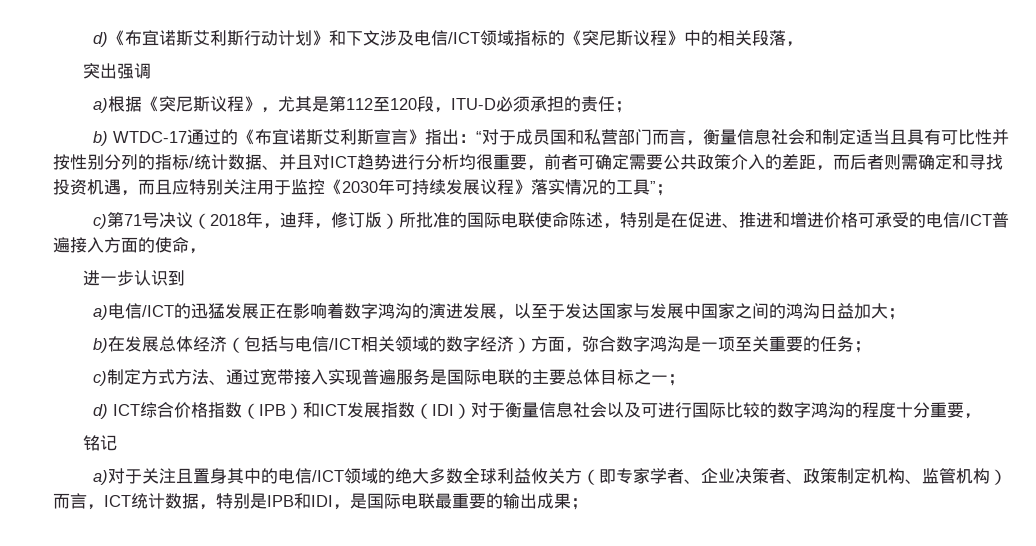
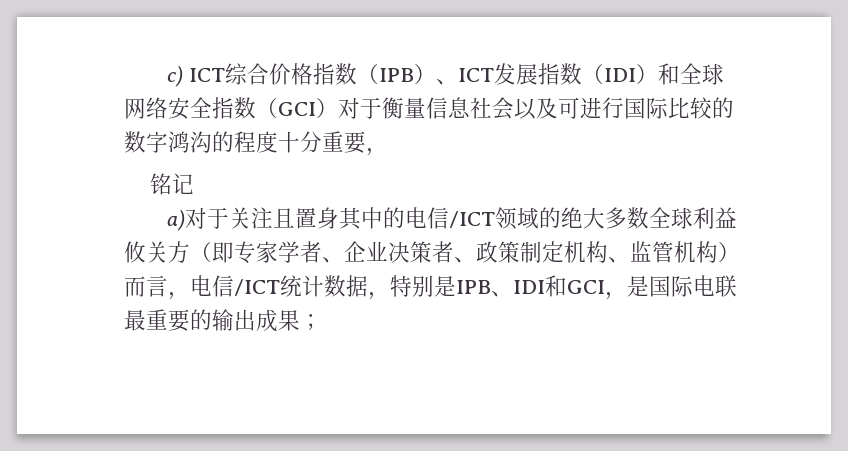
- d)《布宜诺斯艾利斯行动计划》和下文涉及电信/ICT领域指标的《突尼斯议程》中的相关段落，
- 突出强调
- a)根据《突尼斯议程》，尤其是第112至120段，ITU-D必须承担的责任；
- b) WTDC-17通过的《布宜诺斯艾利斯宣言》指出：“对于成员国和私营部门而言，衡量信息社会和制定适当且具有可比性并按性别分列的指标/统计数据、并且对ICT趋势进行分析均很重要，前者可确定需要公共政策介入的差距，而后者则需确定和寻找投资机遇，而且应特别关注用于监控《2030年可持续发展议程》落实情况的工具”；
- c)第71号决议（2018年，迪拜，修订版）所批准的国际电联使命陈述，特别是在促进、推进和增进价格可承受的电信/ICT普遍接入方面的使命，
- 进一步认识到
- a)电信/ICT的迅猛发展正在影响着数字鸿沟的演进发展，以至于发达国家与发展中国家之间的鸿沟日益加大；
- b)在发展总体经济（包括与电信/ICT相关领域的数字经济）方面，弥合数字鸿沟是一项至关重要的任务；
- c)制定方式方法、通过宽带接入实现普遍服务是国际电联的主要总体目标之一；
- d) ICT综合价格指数（IPB）和ICT发展指数（IDI）对于衡量信息社会以及可进行国际比较的数字鸿沟的程度十分重要，
+ c) ICT综合价格指数（IPB）、ICT发展指数（IDI）和全球网络安全指数（GCI）对于衡量信息社会以及可进行国际比较的数字鸿沟的程度十分重要，
- a)对于关注且置身其中的电信/ICT领域的绝大多数全球利益攸关方（即专家学者、企业决策者、政策制定机构、监管机构）而言，ICT统计数据，特别是IPB和IDI，是国际电联最重要的输出成果；
+ a)对于关注且置身其中的电信/ICT领域的绝大多数全球利益攸关方（即专家学者、企业决策者、政策制定机构、监管机构）而言，电信/ICT统计数据，特别是IPB、IDI和GCI，是国际电联最重要的输出成果；

